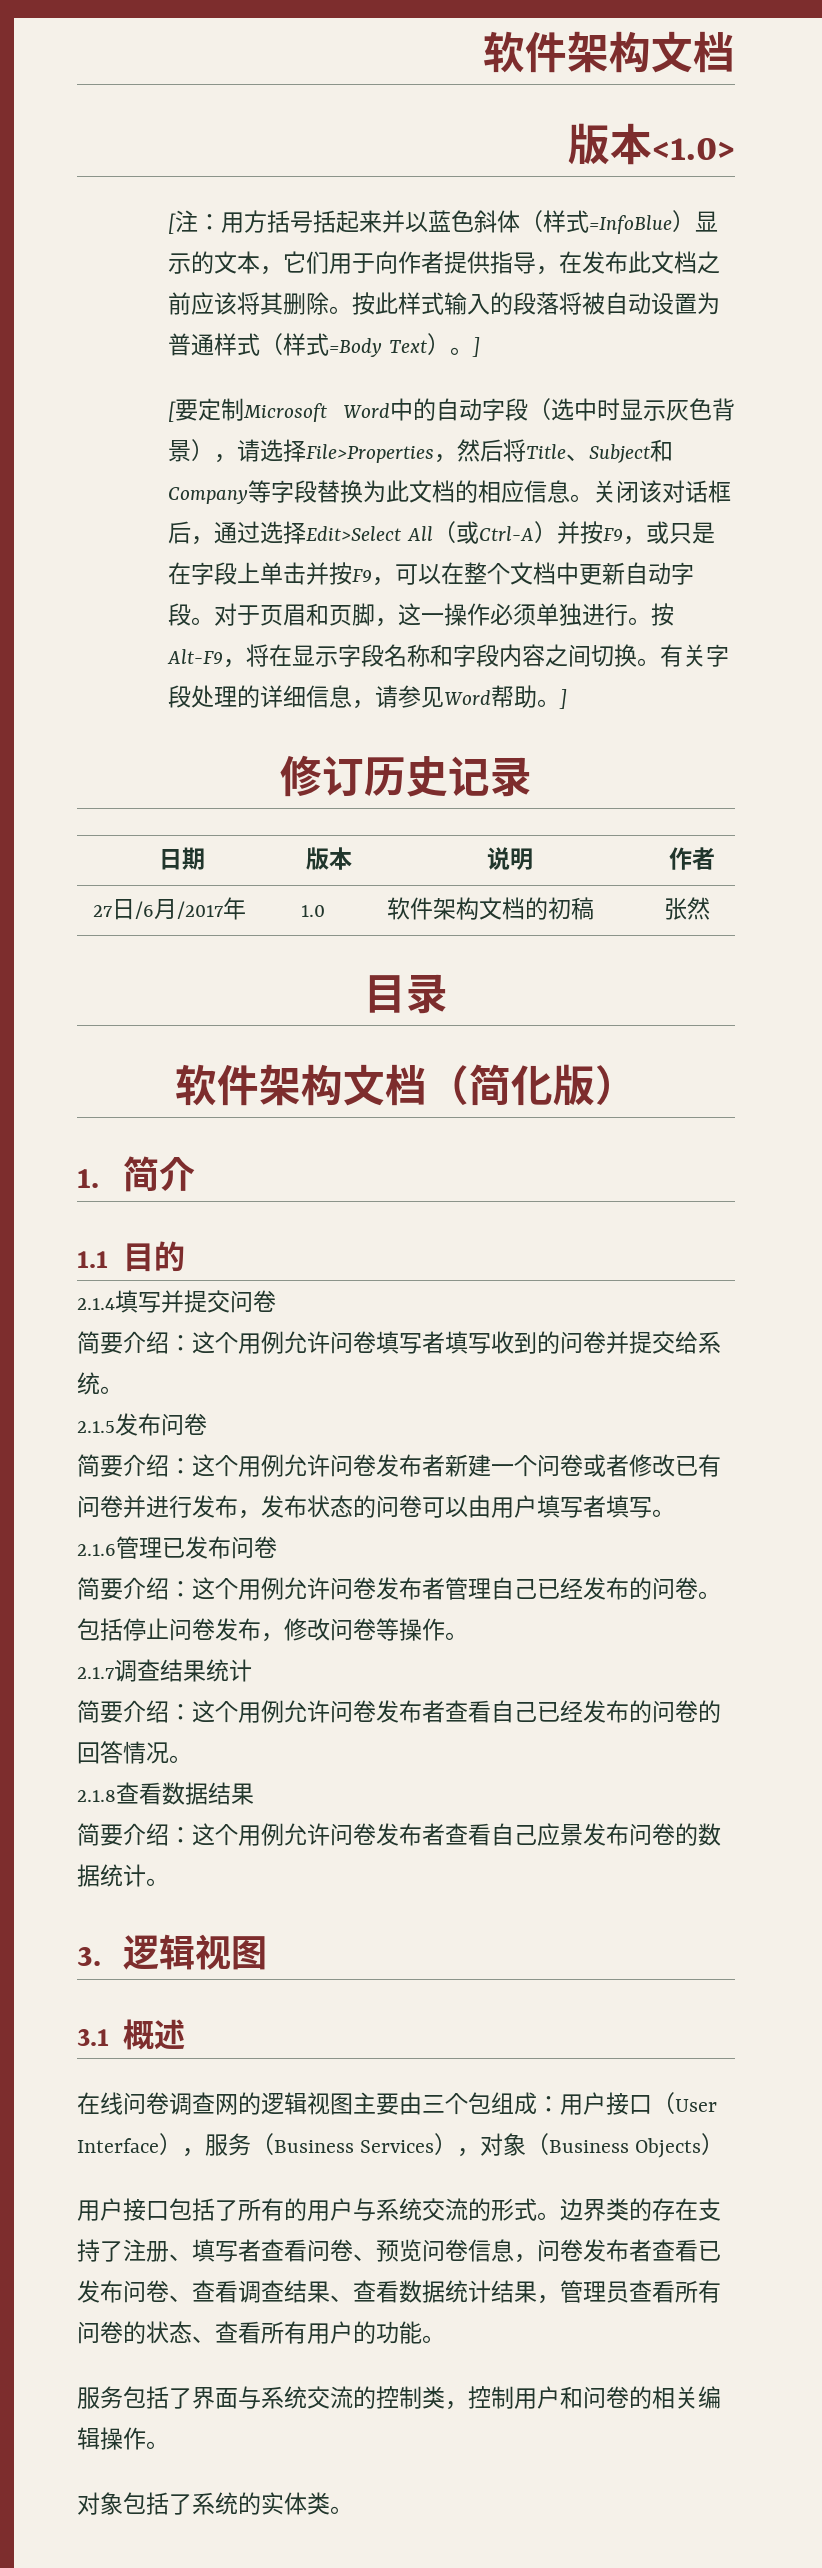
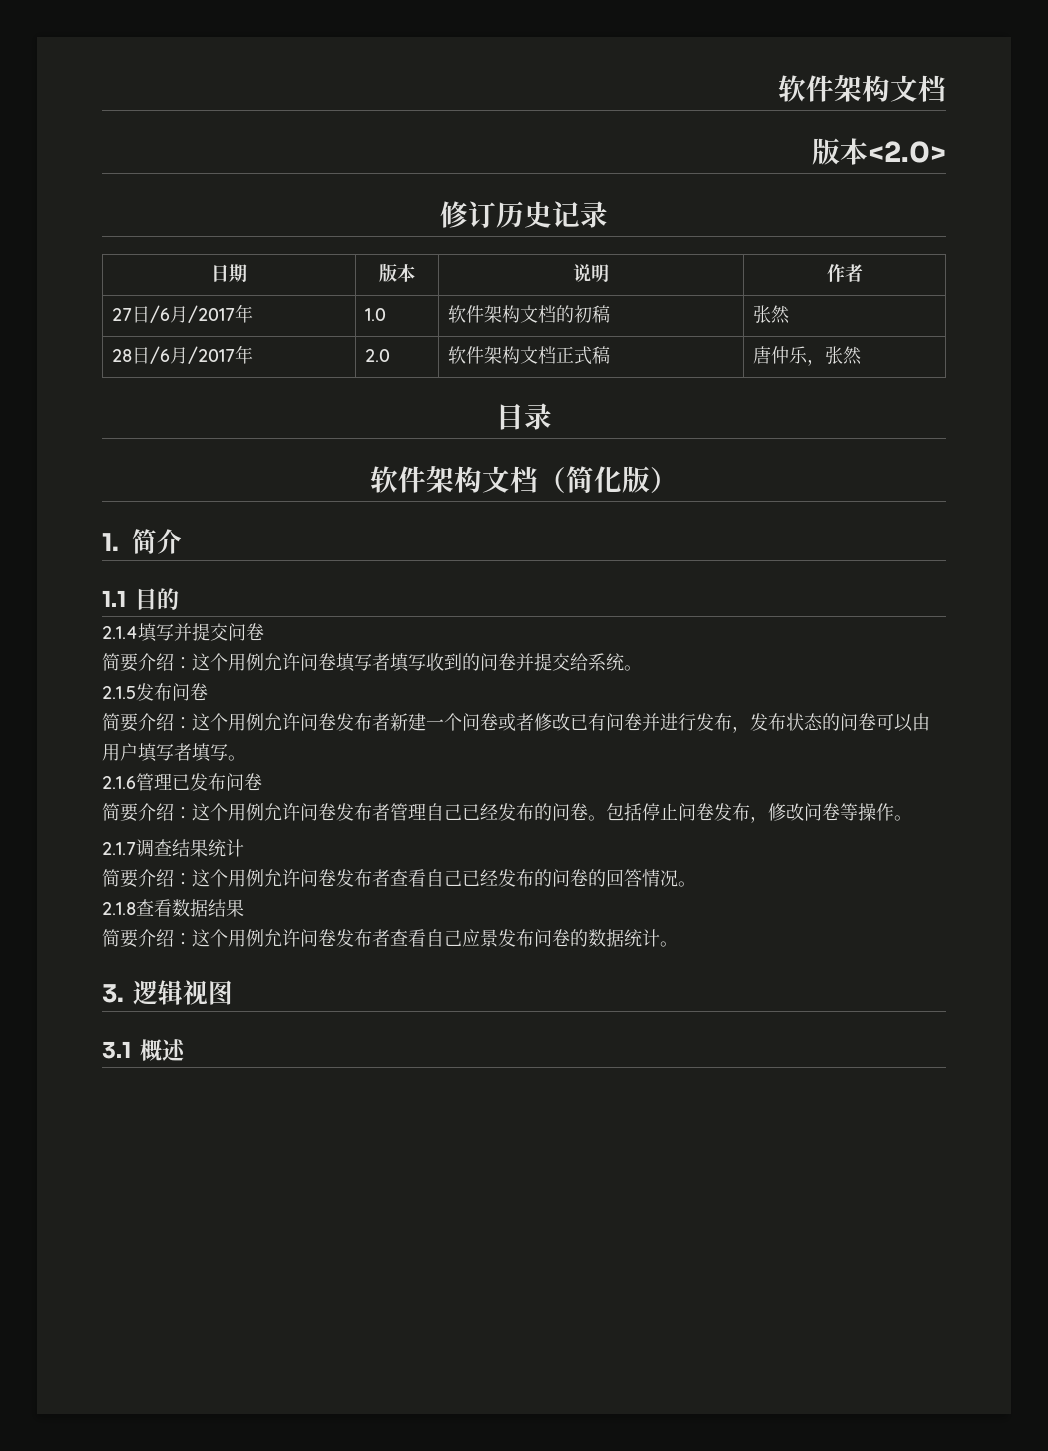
- 版本<1.0>
- [注：用方括号括起来并以蓝色斜体（样式=InfoBlue）显示的文本，它们用于向作者提供指导，在发布此文档之前应该将其删除。按此样式输入的段落将被自动设置为普通样式（样式=Body Text）。]
- [要定制Microsoft Word中的自动字段（选中时显示灰色背景），请选择File>Properties，然后将Title、Subject和Company等字段替换为此文档的相应信息。关闭该对话框后，通过选择Edit>Select All（或Ctrl-A）并按F9，或只是在字段上单击并按F9，可以在整个文档中更新自动字段。对于页眉和页脚，这一操作必须单独进行。按Alt-F9，将在显示字段名称和字段内容之间切换。有关字段处理的详细信息，请参见Word帮助。]
+ 版本<2.0>
+ 28日/6月/2017年 | 2.0 | 软件架构文档正式稿 | 唐仲乐，张然
- 在线问卷调查网的逻辑视图主要由三个包组成：用户接口（User Interface），服务（Business Services），对象（Business Objects）
- 用户接口包括了所有的用户与系统交流的形式。边界类的存在支持了注册、填写者查看问卷、预览问卷信息，问卷发布者查看已发布问卷、查看调查结果、查看数据统计结果，管理员查看所有问卷的状态、查看所有用户的功能。
- 服务包括了界面与系统交流的控制类，控制用户和问卷的相关编辑操作。
- 对象包括了系统的实体类。

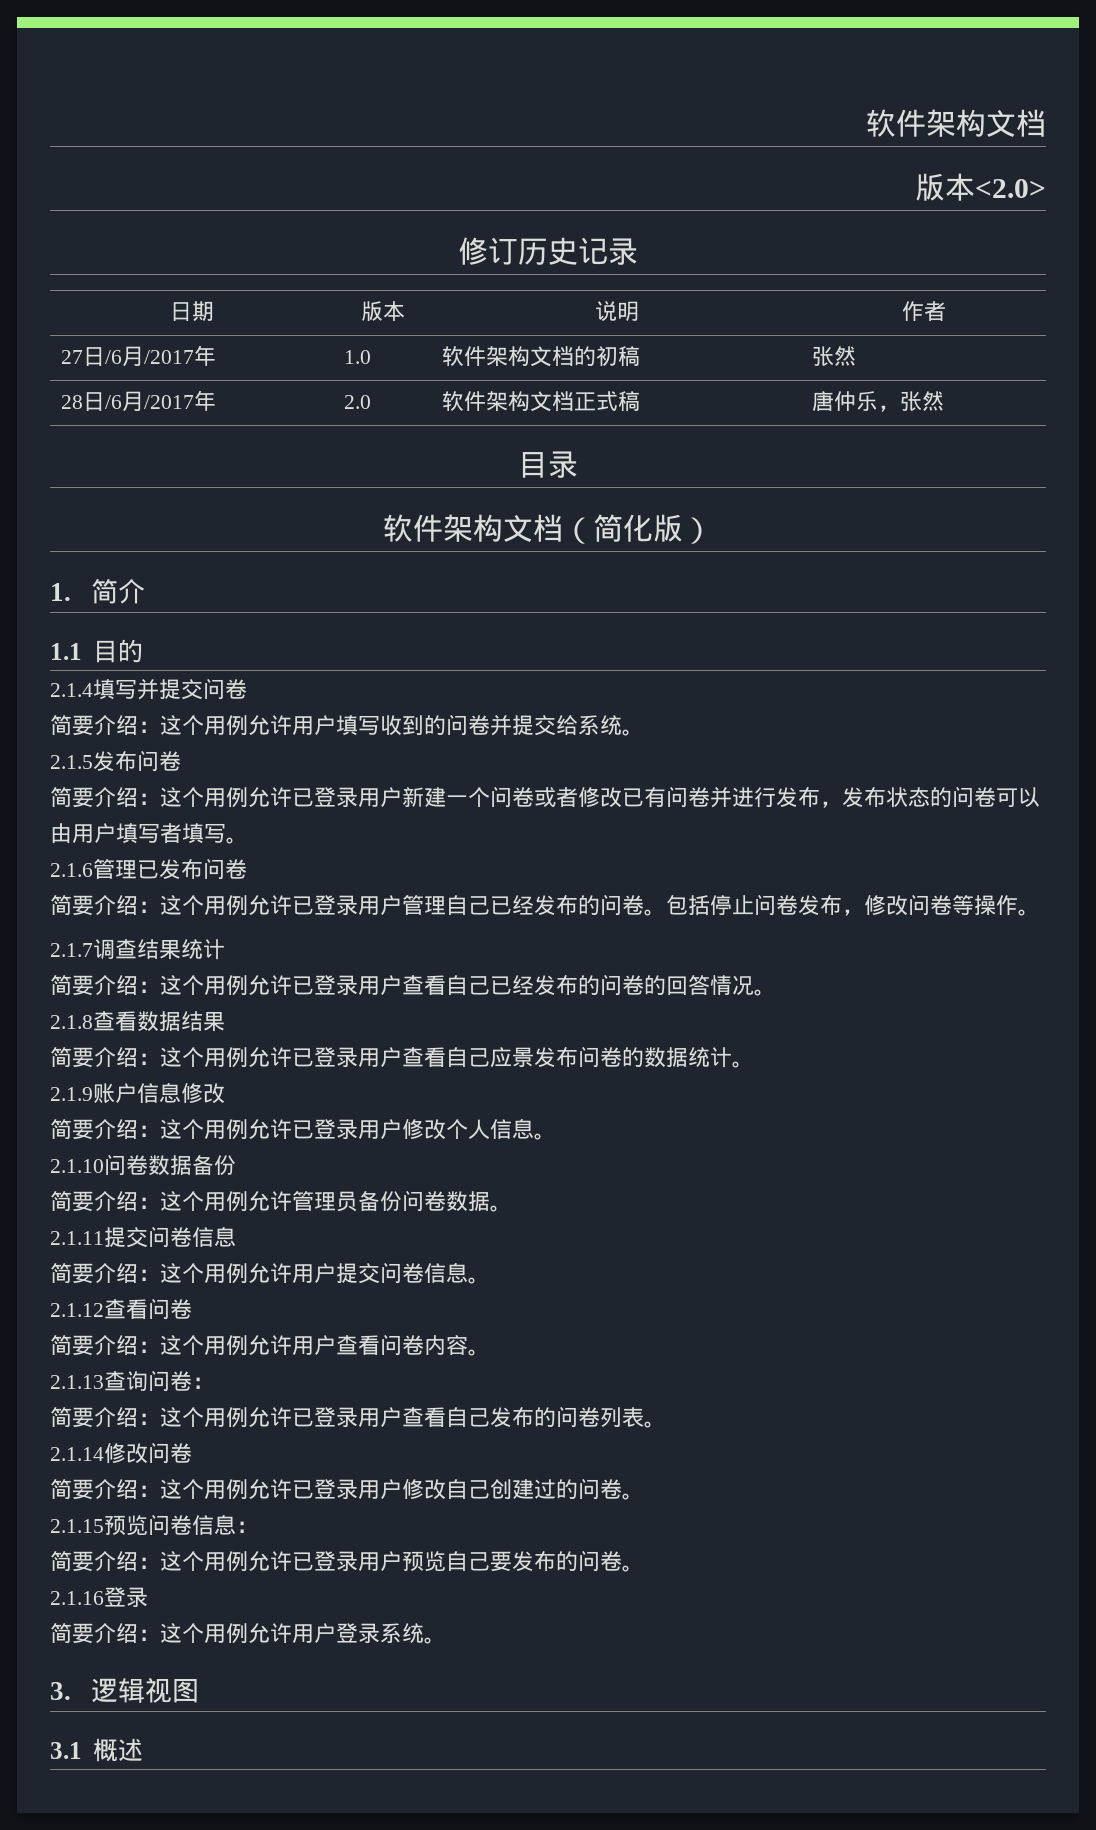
- 简要介绍：这个用例允许问卷填写者填写收到的问卷并提交给系统。
+ 简要介绍：这个用例允许用户填写收到的问卷并提交给系统。
- 简要介绍：这个用例允许问卷发布者新建一个问卷或者修改已有问卷并进行发布，发布状态的问卷可以由用户填写者填写。
+ 简要介绍：这个用例允许已登录用户新建一个问卷或者修改已有问卷并进行发布，发布状态的问卷可以由用户填写者填写。
- 简要介绍：这个用例允许问卷发布者管理自己已经发布的问卷。
+ 简要介绍：这个用例允许已登录用户管理自己已经发布的问卷。
- 简要介绍：这个用例允许问卷发布者查看自己已经发布的问卷的回答情况。
+ 简要介绍：这个用例允许已登录用户查看自己已经发布的问卷的回答情况。
- 简要介绍：这个用例允许问卷发布者查看自己应景发布问卷的数据统计。
+ 简要介绍：这个用例允许已登录用户查看自己应景发布问卷的数据统计。
+ 2.1.9账户信息修改
+ 简要介绍：这个用例允许已登录用户修改个人信息。
+ 2.1.10问卷数据备份
+ 简要介绍：这个用例允许管理员备份问卷数据。
+ 2.1.11提交问卷信息
+ 简要介绍：这个用例允许用户提交问卷信息。
+ 2.1.12查看问卷
+ 简要介绍：这个用例允许用户查看问卷内容。
+ 2.1.13查询问卷：
+ 简要介绍：这个用例允许已登录用户查看自己发布的问卷列表。
+ 2.1.14修改问卷
+ 简要介绍：这个用例允许已登录用户修改自己创建过的问卷。
+ 2.1.15预览问卷信息：
+ 简要介绍：这个用例允许已登录用户预览自己要发布的问卷。
+ 2.1.16登录
+ 简要介绍：这个用例允许用户登录系统。

